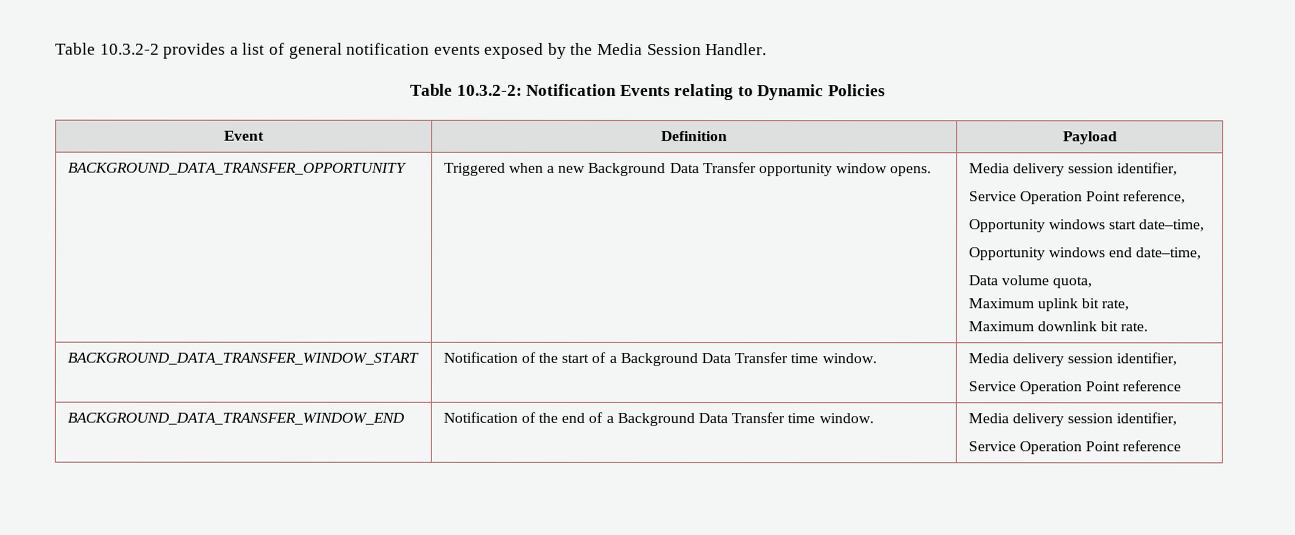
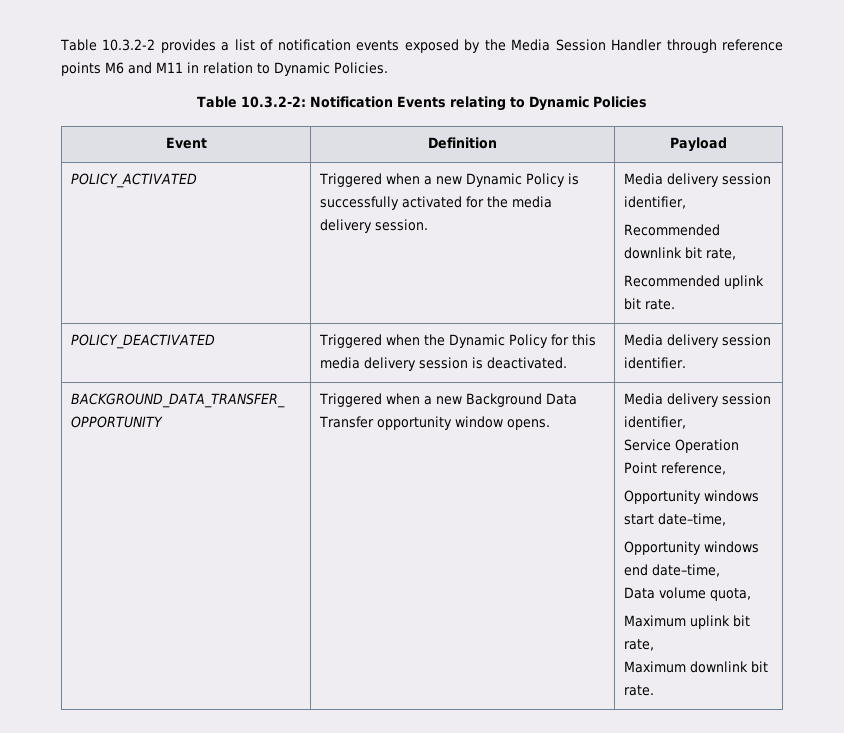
- Table 10.3.2-2 provides a list of general notification events exposed by the Media Session Handler.
+ Table 10.3.2-2 provides a list of notification events exposed by the Media Session Handler through reference points M6 and M11 in relation to Dynamic Policies.
+ POLICY_ACTIVATED | Triggered when a new Dynamic Policy is successfully activated for the media delivery session. | Media delivery session identifier,
+ Recommended downlink bit rate,
+ Recommended uplink bit rate.
+ POLICY_DEACTIVATED | Triggered when the Dynamic Policy for this media delivery session is deactivated. | Media delivery session identifier.
- BACKGROUND_DATA_TRANSFER_WINDOW_START | Notification of the start of a Background Data Transfer time window. | Media delivery session identifier,
- Service Operation Point reference
- BACKGROUND_DATA_TRANSFER_WINDOW_END | Notification of the end of a Background Data Transfer time window. | Media delivery session identifier,
- Service Operation Point reference

